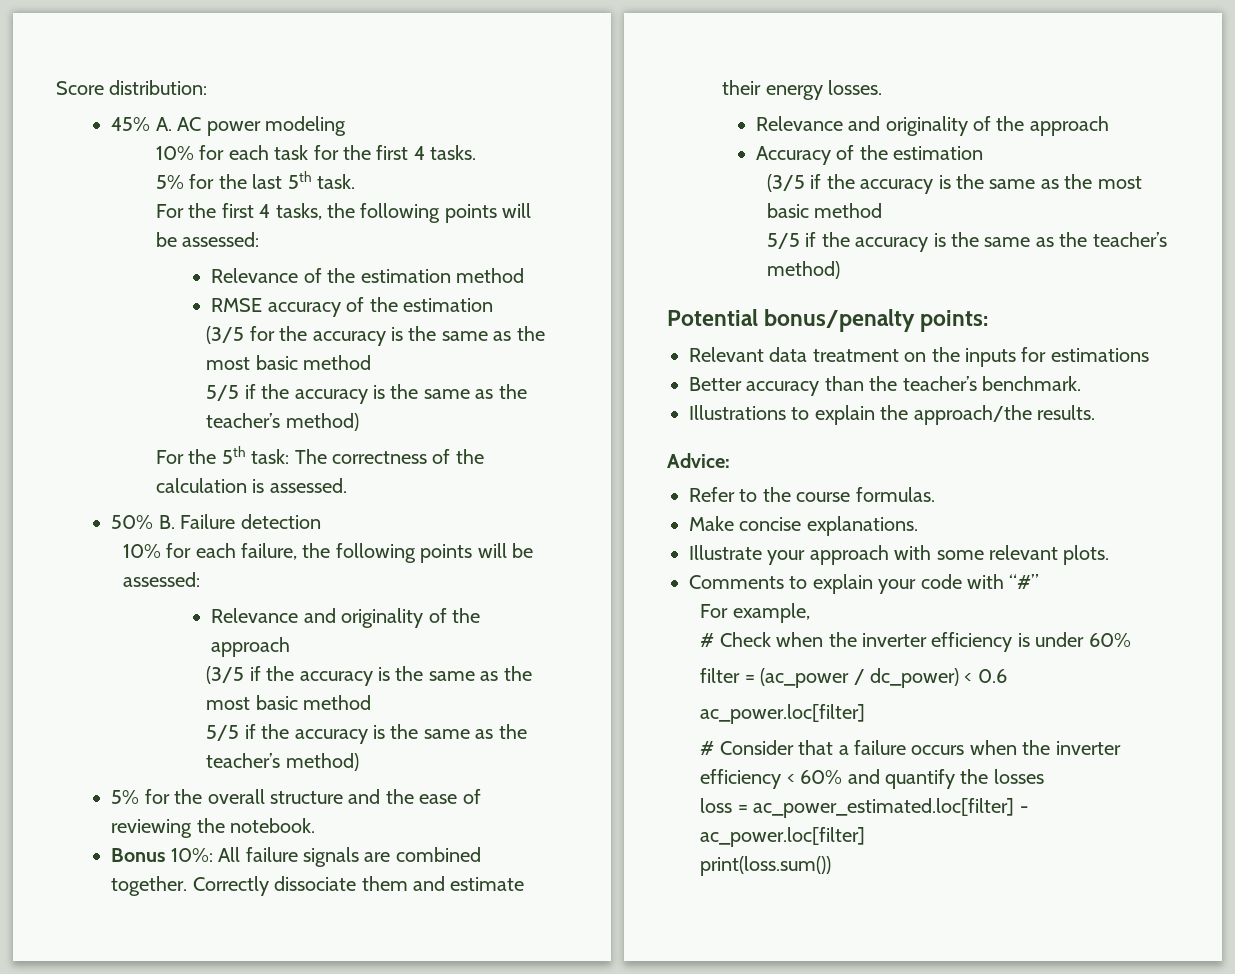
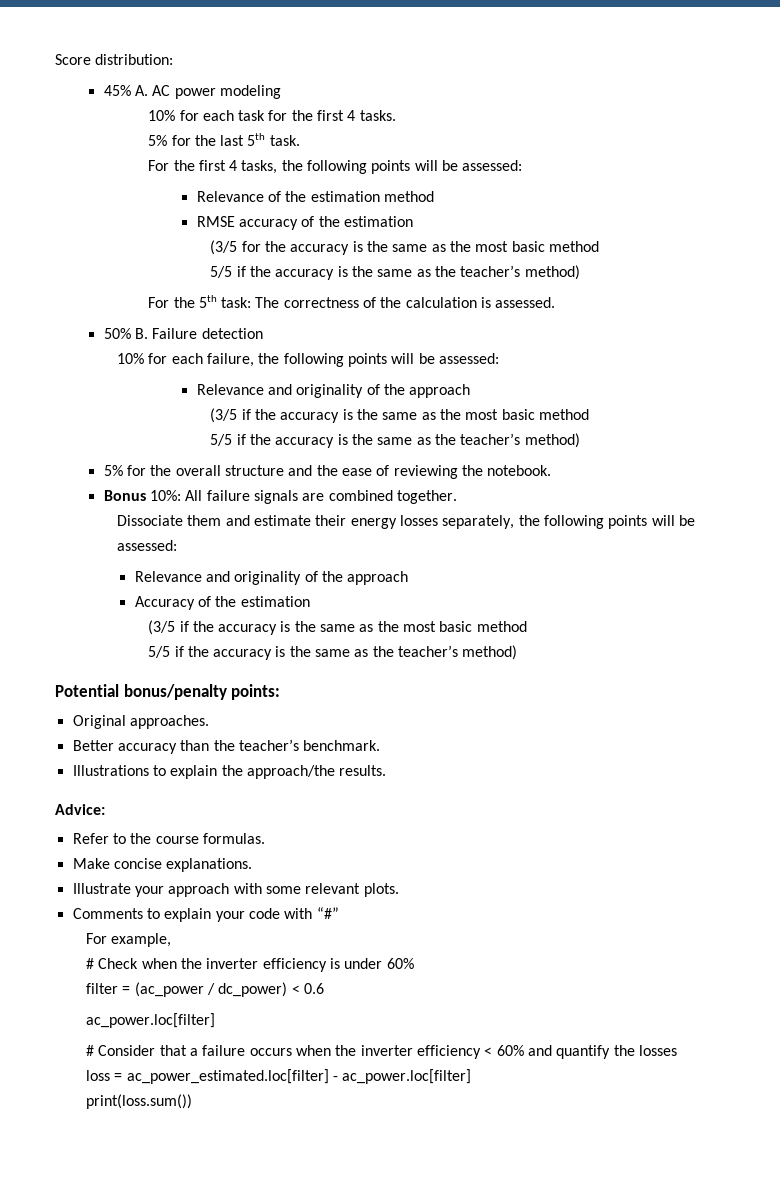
- Bonus 10%: All failure signals are combined together. Correctly dissociate them and estimate their energy losses.
+ Bonus 10%: All failure signals are combined together.
+ Dissociate them and estimate their energy losses separately, the following points will be assessed:
- Relevant data treatment on the inputs for estimations
+ Original approaches.

